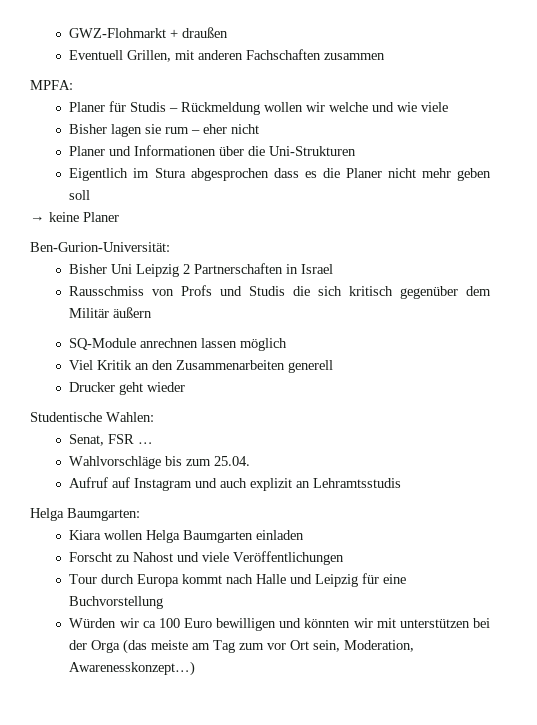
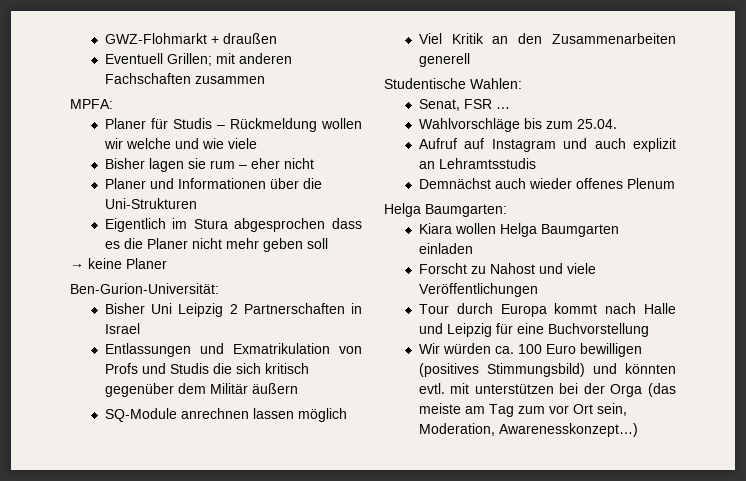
- Eventuell Grillen, mit anderen Fachschaften zusammen
+ Eventuell Grillen; mit anderen Fachschaften zusammen
- Rausschmiss von Profs und Studis die sich kritisch gegenüber dem Militär äußern
+ Entlassungen und Exmatrikulation von Profs und Studis die sich kritisch gegenüber dem Militär äußern
- Drucker geht wieder
+ Demnächst auch wieder offenes Plenum
- Würden wir ca 100 Euro bewilligen und könnten wir mit unterstützen bei der Orga (das meiste am Tag zum vor Ort sein, Moderation, Awarenesskonzept…)
+ Wir würden ca. 100 Euro bewilligen (positives Stimmungsbild) und könnten evtl. mit unterstützen bei der Orga (das meiste am Tag zum vor Ort sein, Moderation, Awarenesskonzept…)

